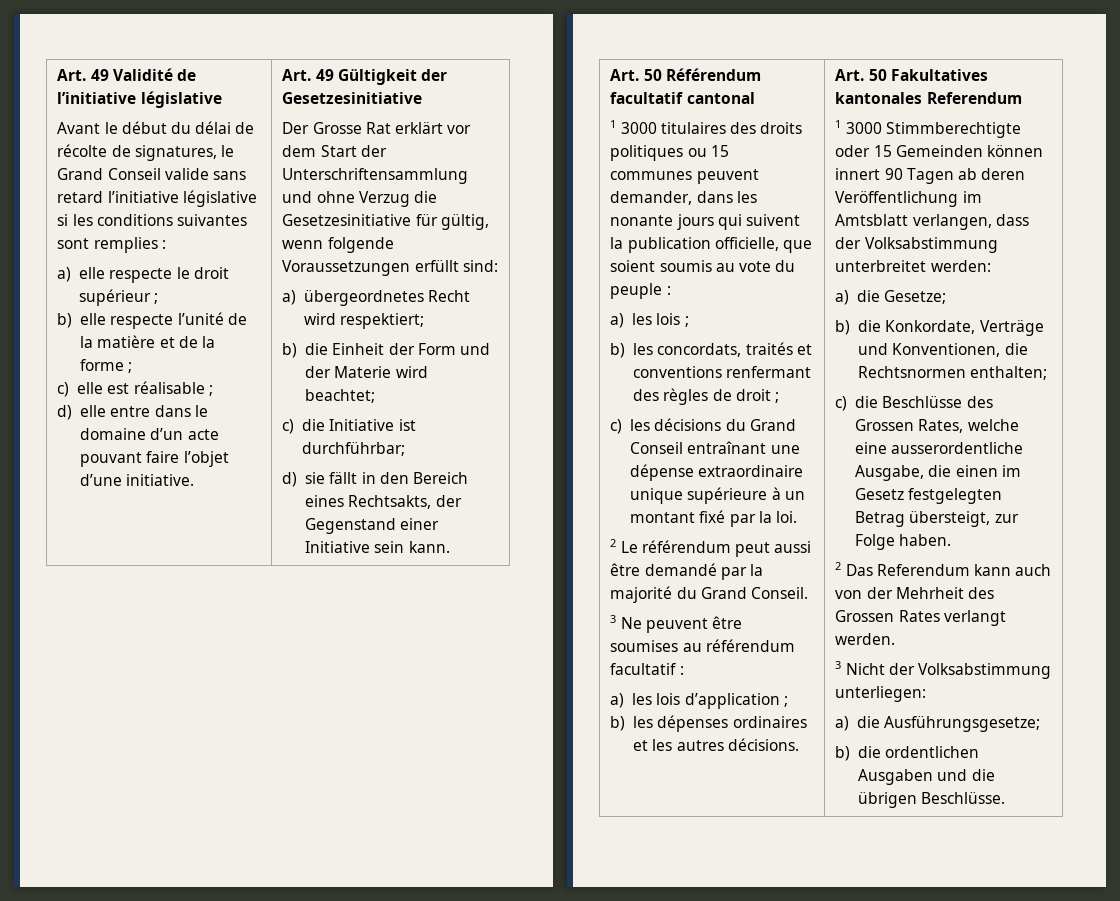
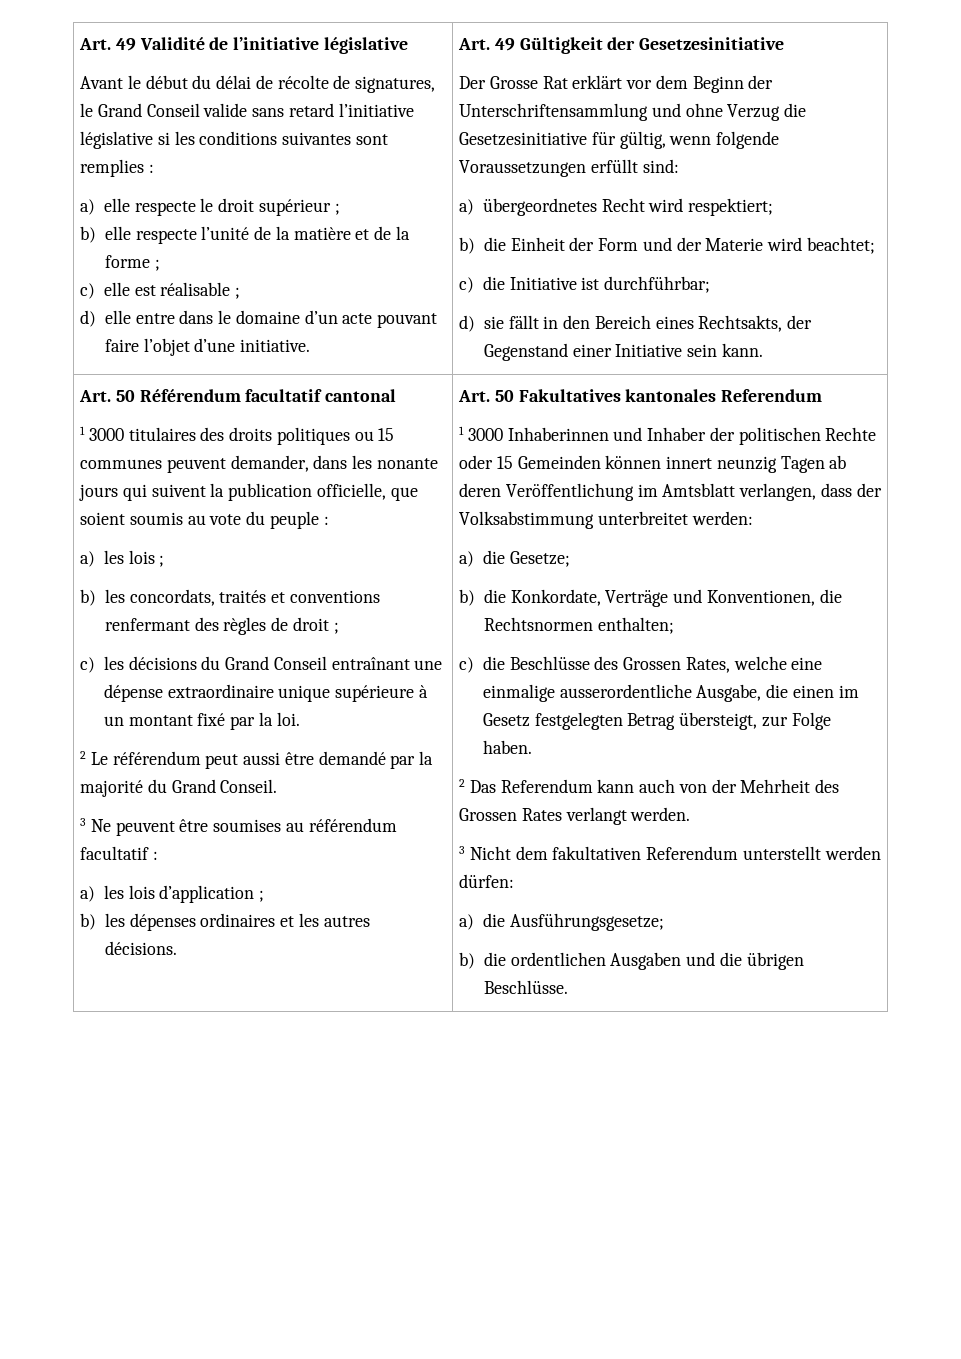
- Der Grosse Rat erklärt vor dem Start der Unterschriftensammlung und ohne Verzug die Gesetzesinitiative für gültig, wenn folgende Voraussetzungen erfüllt sind:
+ Der Grosse Rat erklärt vor dem Beginn der Unterschriftensammlung und ohne Verzug die Gesetzesinitiative für gültig, wenn folgende Voraussetzungen erfüllt sind:
- 1 3000 Stimmberechtigte oder 15 Gemeinden können innert 90 Tagen ab deren Veröffentlichung im Amtsblatt verlangen, dass der Volksabstimmung unterbreitet werden:
+ 1 3000 Inhaberinnen und Inhaber der politischen Rechte oder 15 Gemeinden können innert neunzig Tagen ab deren Veröffentlichung im Amtsblatt verlangen, dass der Volksabstimmung unterbreitet werden:
- c) die Beschlüsse des Grossen Rates, welche eine ausserordentliche Ausgabe, die einen im Gesetz festgelegten Betrag übersteigt, zur Folge haben.
+ c) die Beschlüsse des Grossen Rates, welche eine einmalige ausserordentliche Ausgabe, die einen im Gesetz festgelegten Betrag übersteigt, zur Folge haben.
- 3 Nicht der Volksabstimmung unterliegen:
+ 3 Nicht dem fakultativen Referendum unterstellt werden dürfen:

